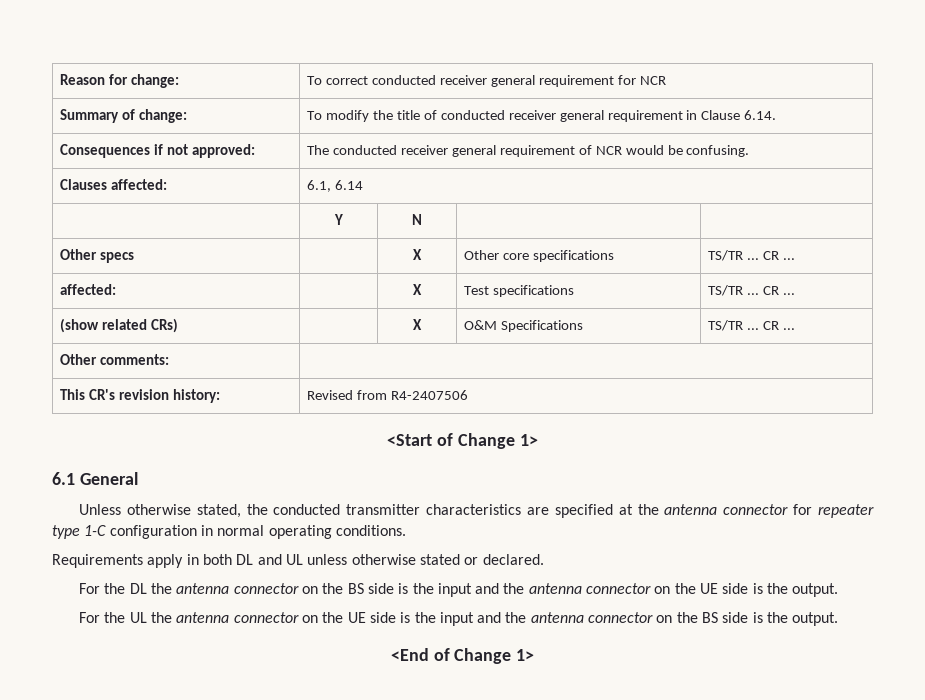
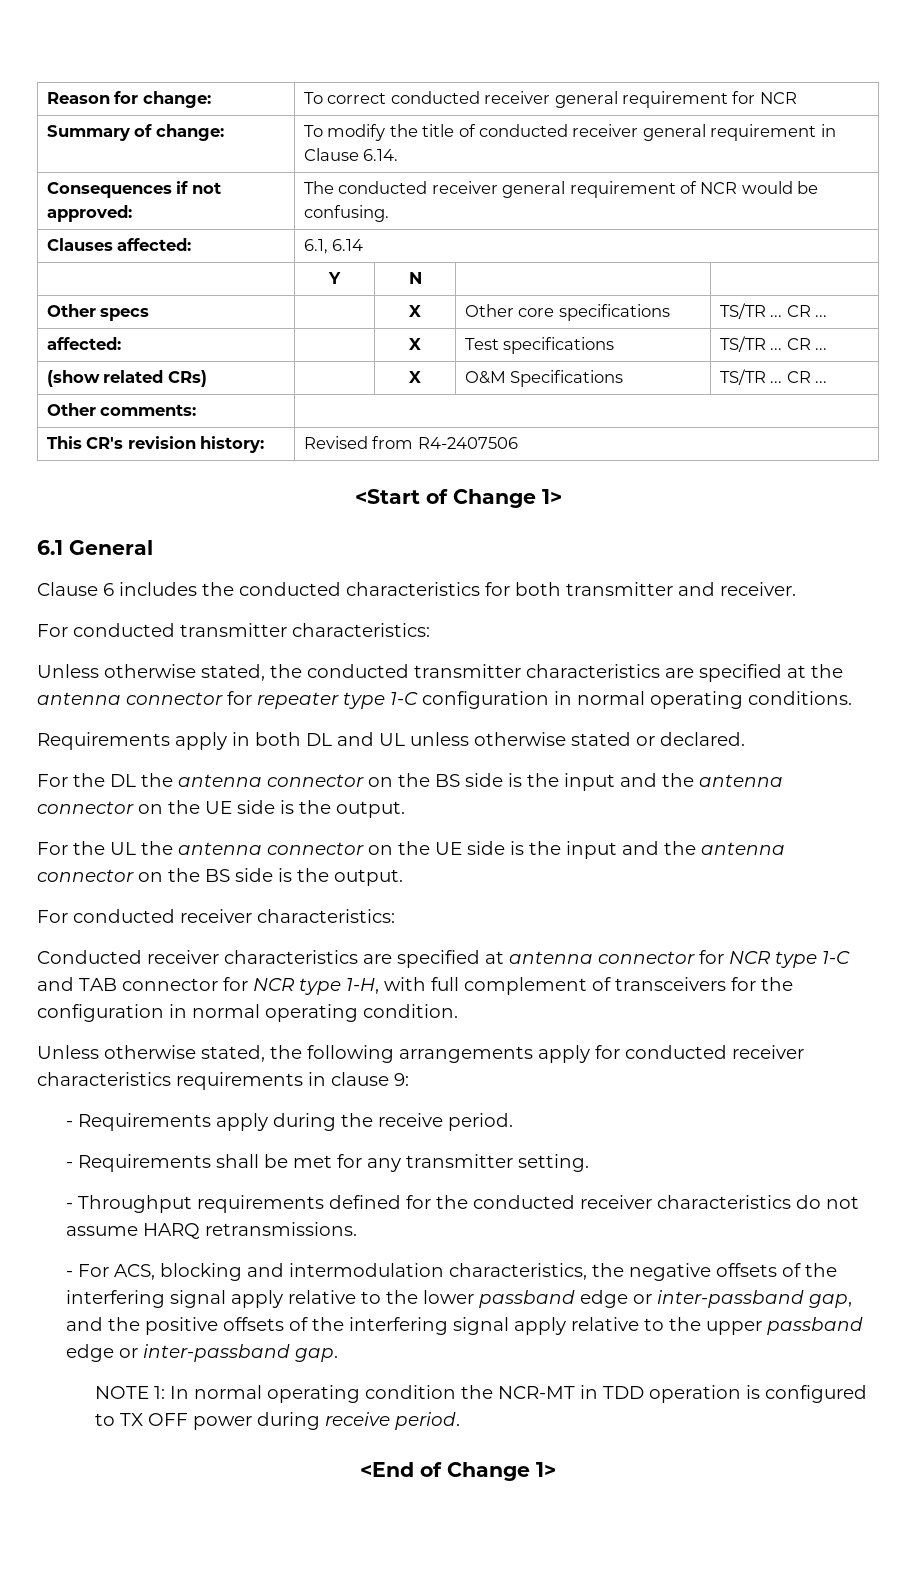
+ Clause 6 includes the conducted characteristics for both transmitter and receiver.
+ For conducted transmitter characteristics:
+ For conducted receiver characteristics:
+ Conducted receiver characteristics are specified at antenna connector for NCR type 1-C and TAB connector for NCR type 1-H, with full complement of transceivers for the configuration in normal operating condition.
+ Unless otherwise stated, the following arrangements apply for conducted receiver characteristics requirements in clause 9:
+ - Requirements apply during the receive period.
+ - Requirements shall be met for any transmitter setting.
+ - Throughput requirements defined for the conducted receiver characteristics do not assume HARQ retransmissions.
+ - For ACS, blocking and intermodulation characteristics, the negative offsets of the interfering signal apply relative to the lower passband edge or inter-passband gap, and the positive offsets of the interfering signal apply relative to the upper passband edge or inter-passband gap.
+ NOTE 1: In normal operating condition the NCR-MT in TDD operation is configured to TX OFF power during receive period.

